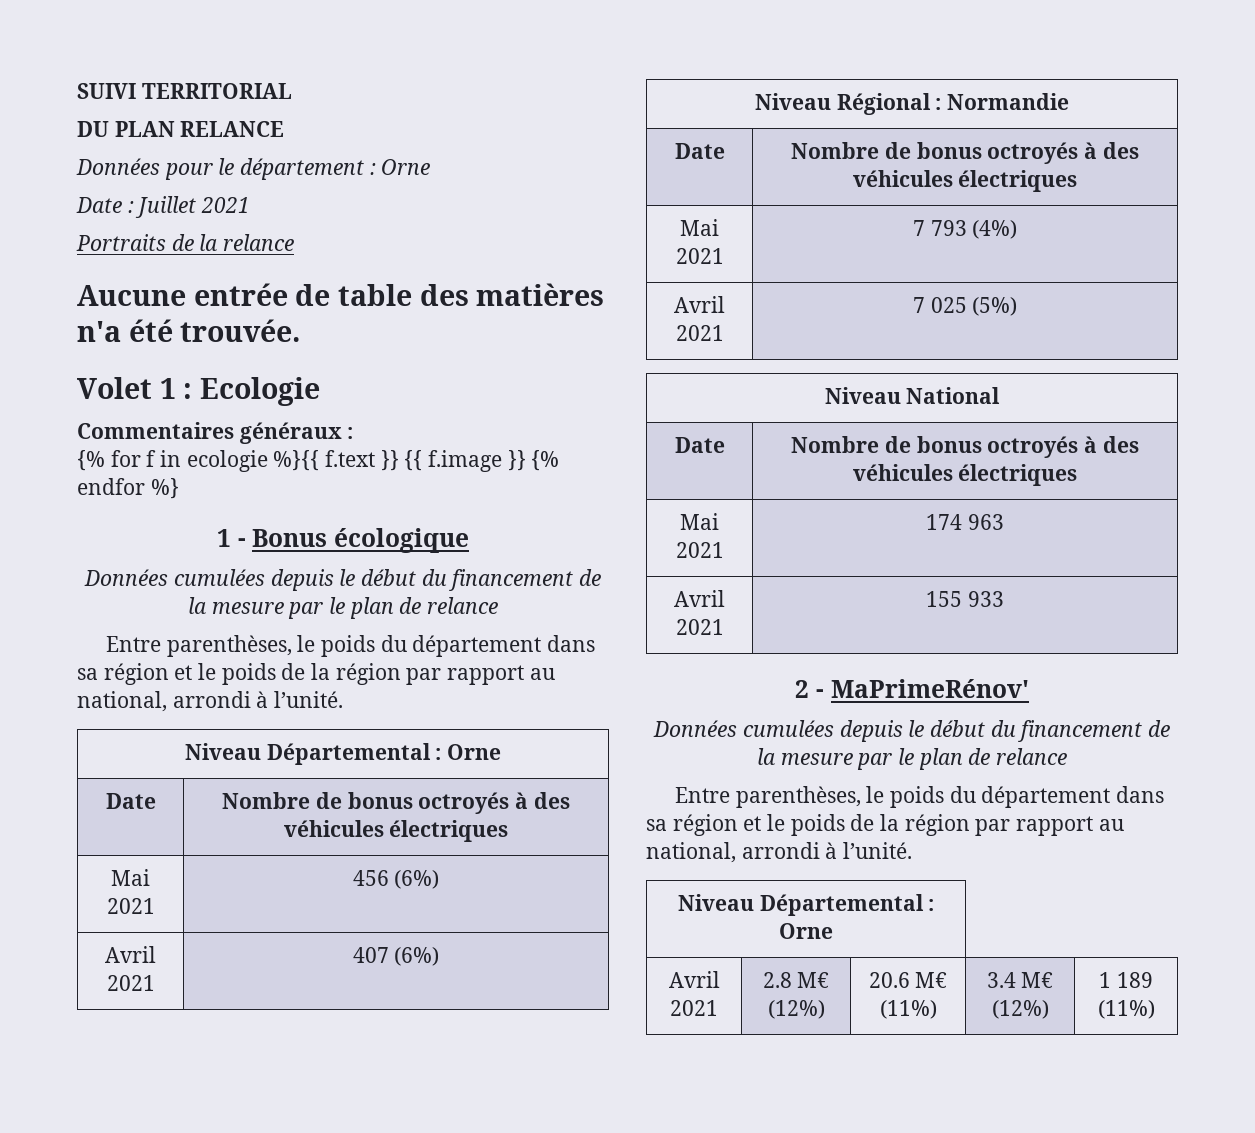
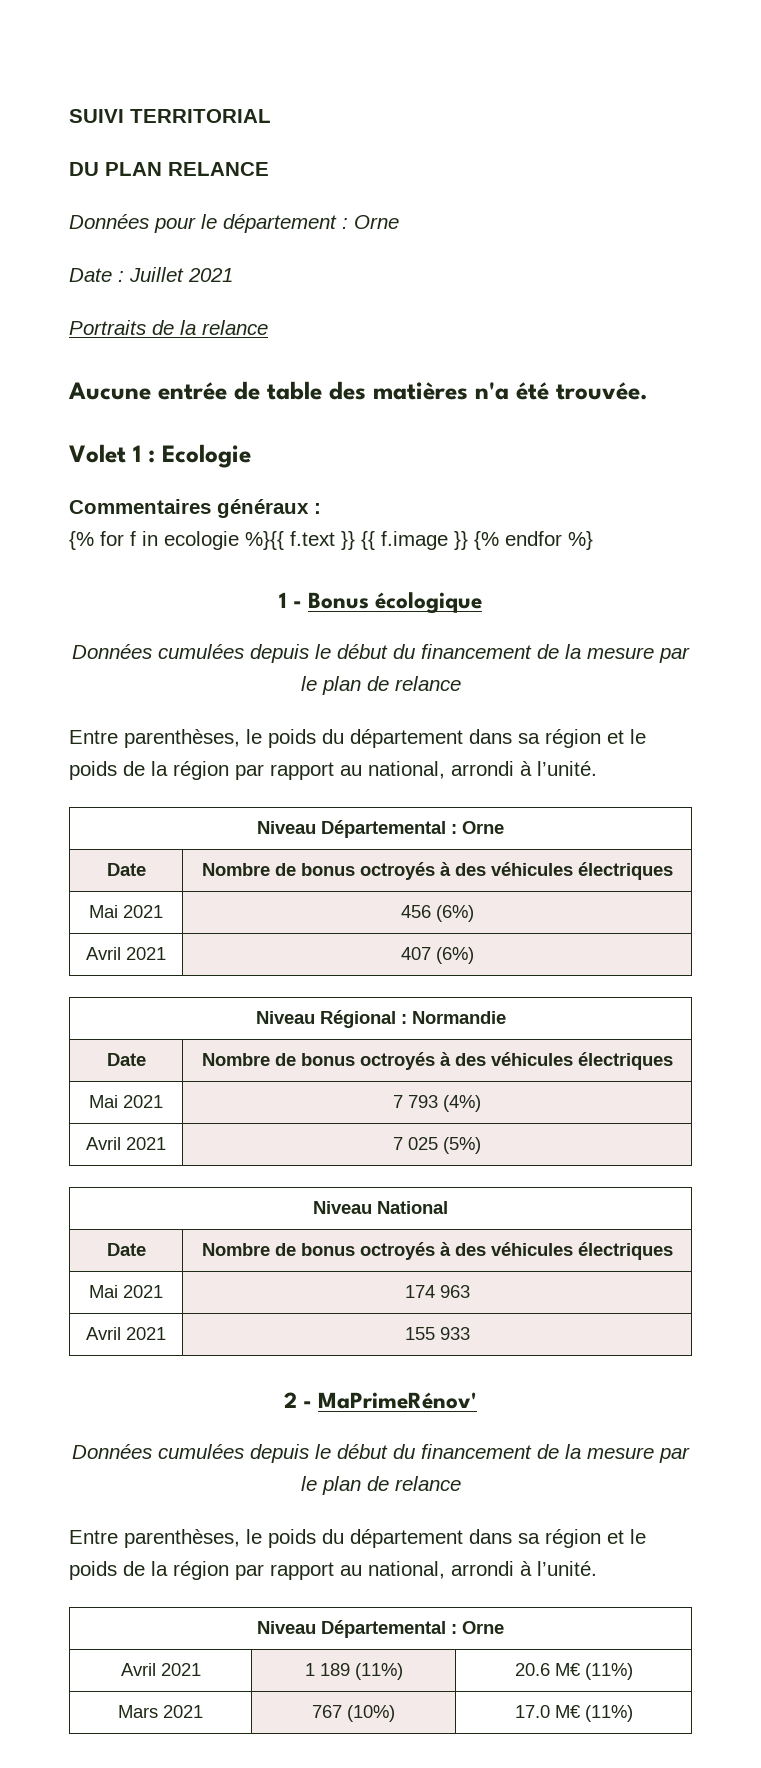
- Avril 2021 | 2.8 M€ (12%) | 20.6 M€ (11%) | 3.4 M€ (12%) | 1 189 (11%)
+ Avril 2021 | 1 189 (11%) | 20.6 M€ (11%)
+ Mars 2021 | 767 (10%) | 17.0 M€ (11%)

